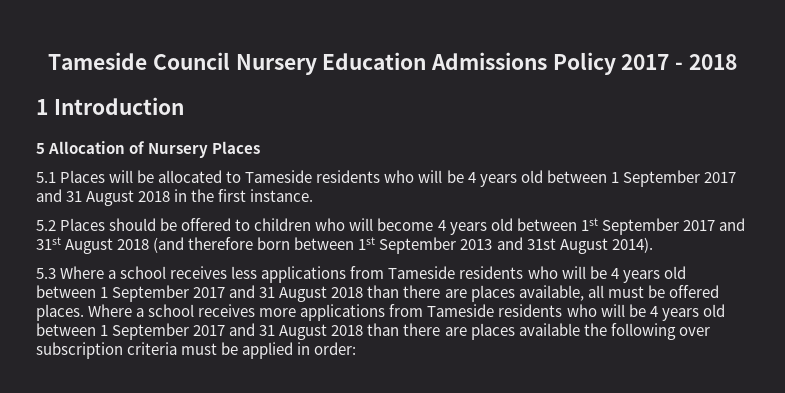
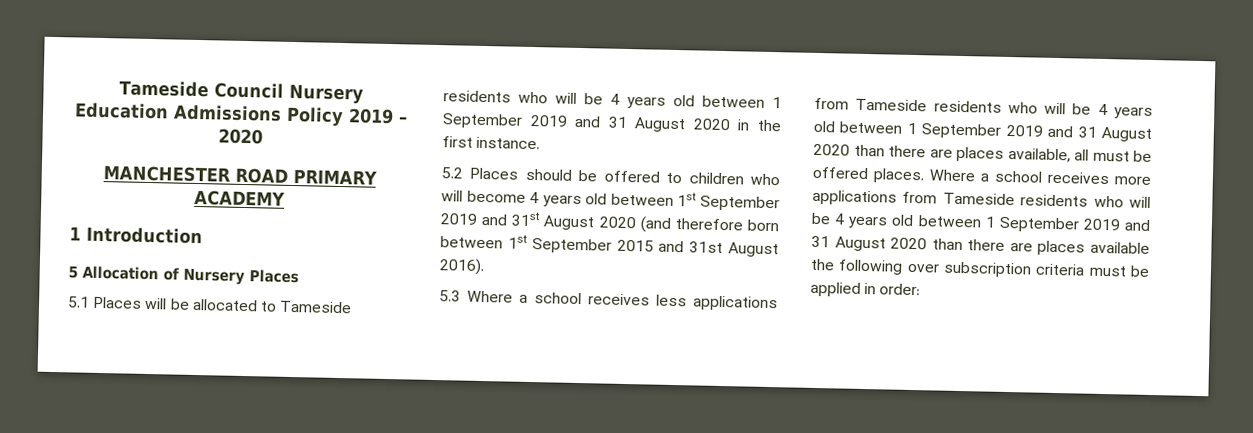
- Tameside Council Nursery Education Admissions Policy 2017 - 2018
+ Tameside Council Nursery Education Admissions Policy 2019 – 2020
+ MANCHESTER ROAD PRIMARY ACADEMY
- 5.1 Places will be allocated to Tameside residents who will be 4 years old between 1 September 2017 and 31 August 2018 in the first instance.
+ 5.1 Places will be allocated to Tameside residents who will be 4 years old between 1 September 2019 and 31 August 2020 in the first instance.
- 5.2 Places should be offered to children who will become 4 years old between 1st September 2017 and 31st August 2018 (and therefore born between 1st September 2013 and 31st August 2014).
+ 5.2 Places should be offered to children who will become 4 years old between 1st September 2019 and 31st August 2020 (and therefore born between 1st September 2015 and 31st August 2016).
- 5.3 Where a school receives less applications from Tameside residents who will be 4 years old between 1 September 2017 and 31 August 2018 than there are places available, all must be offered places.
+ 5.3 Where a school receives less applications from Tameside residents who will be 4 years old between 1 September 2019 and 31 August 2020 than there are places available, all must be offered places.
- Where a school receives more applications from Tameside residents who will be 4 years old between 1 September 2017 and 31 August 2018 than there are places available the following over subscription criteria must be applied in order:
+ Where a school receives more applications from Tameside residents who will be 4 years old between 1 September 2019 and 31 August 2020 than there are places available the following over subscription criteria must be applied in order:

